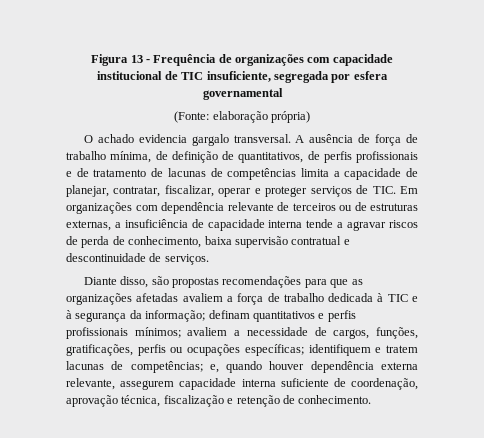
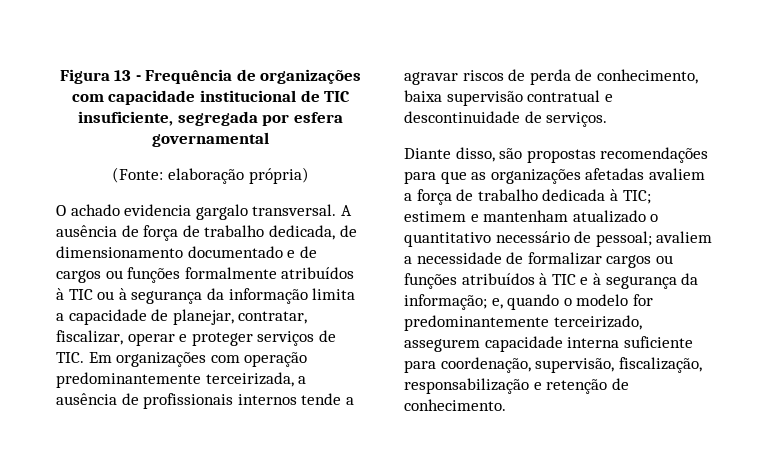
- A ausência de força de trabalho mínima, de definição de quantitativos, de perfis profissionais e de tratamento de lacunas de competências limita a capacidade de planejar, contratar, fiscalizar, operar e proteger serviços de TIC. Em organizações com dependência relevante de terceiros ou de estruturas externas, a insuficiência de capacidade interna tende a agravar riscos de perda de conhecimento, baixa supervisão contratual e descontinuidade de serviços.
+ A ausência de força de trabalho dedicada, de dimensionamento documentado e de cargos ou funções formalmente atribuídos à TIC ou à segurança da informação limita a capacidade de planejar, contratar, fiscalizar, operar e proteger serviços de TIC. Em organizações com operação predominantemente terceirizada, a ausência de profissionais internos tende a agravar riscos de perda de conhecimento, baixa supervisão contratual e descontinuidade de serviços.
- Diante disso, são propostas recomendações para que as organizações afetadas avaliem a força de trabalho dedicada à TIC e à segurança da informação; definam quantitativos e perfis profissionais mínimos; avaliem a necessidade de cargos, funções, gratificações, perfis ou ocupações específicas; identifiquem e tratem lacunas de competências; e, quando houver dependência externa relevante, assegurem capacidade interna suficiente de coordenação, aprovação técnica, fiscalização e retenção de conhecimento.
+ Diante disso, são propostas recomendações para que as organizações afetadas avaliem a força de trabalho dedicada à TIC; estimem e mantenham atualizado o quantitativo necessário de pessoal; avaliem a necessidade de formalizar cargos ou funções atribuídos à TIC e à segurança da informação; e, quando o modelo for predominantemente terceirizado, assegurem capacidade interna suficiente para coordenação, supervisão, fiscalização, responsabilização e retenção de conhecimento.

